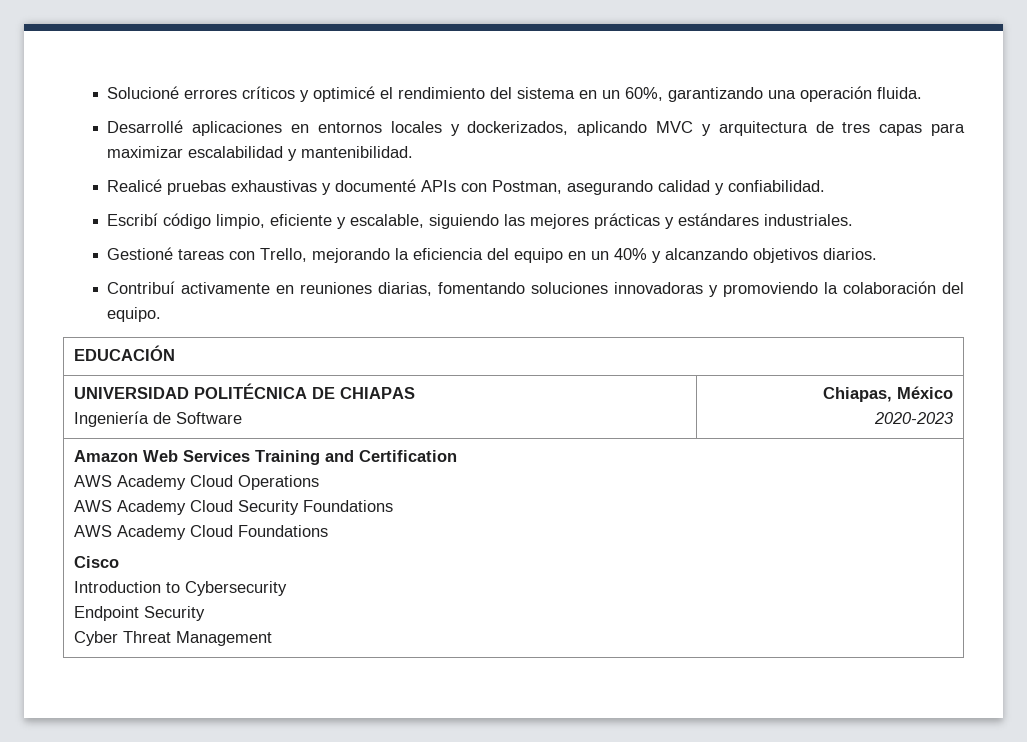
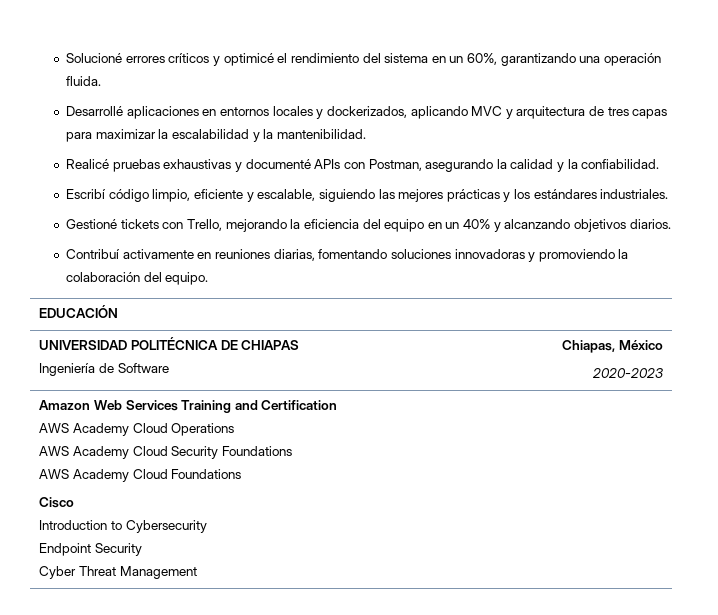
- Desarrollé aplicaciones en entornos locales y dockerizados, aplicando MVC y arquitectura de tres capas para maximizar escalabilidad y mantenibilidad.
+ Desarrollé aplicaciones en entornos locales y dockerizados, aplicando MVC y arquitectura de tres capas para maximizar la escalabilidad y la mantenibilidad.
- Realicé pruebas exhaustivas y documenté APIs con Postman, asegurando calidad y confiabilidad.
+ Realicé pruebas exhaustivas y documenté APIs con Postman, asegurando la calidad y la confiabilidad.
- Escribí código limpio, eficiente y escalable, siguiendo las mejores prácticas y estándares industriales.
+ Escribí código limpio, eficiente y escalable, siguiendo las mejores prácticas y los estándares industriales.
- Gestioné tareas con Trello, mejorando la eficiencia del equipo en un 40% y alcanzando objetivos diarios.
+ Gestioné tickets con Trello, mejorando la eficiencia del equipo en un 40% y alcanzando objetivos diarios.

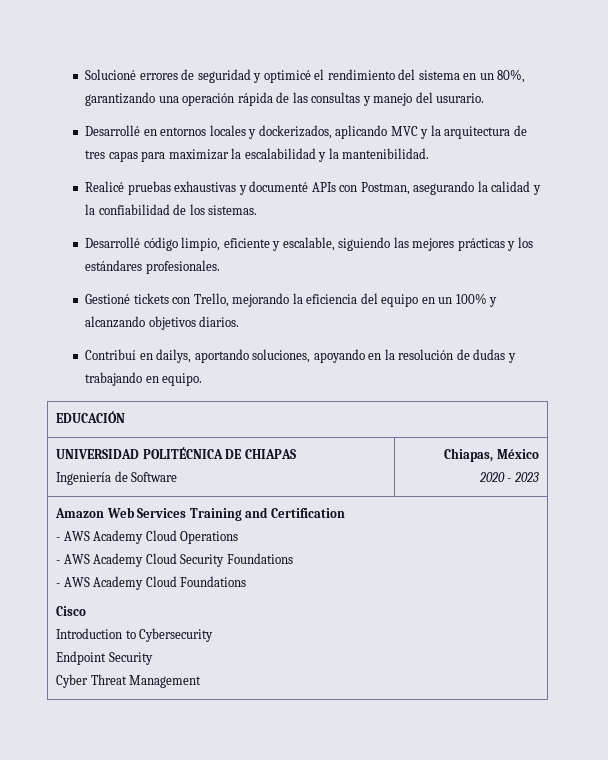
- Solucioné errores críticos y optimicé el rendimiento del sistema en un 60%, garantizando una operación fluida.
- Desarrollé aplicaciones en entornos locales y dockerizados, aplicando MVC y arquitectura de tres capas para maximizar la escalabilidad y la mantenibilidad.
+ Solucioné errores de seguridad y optimicé el rendimiento del sistema en un 80%, garantizando una operación rápida de las consultas y manejo del usurario.
+ Desarrollé en entornos locales y dockerizados, aplicando MVC y la arquitectura de tres capas para maximizar la escalabilidad y la mantenibilidad.
- Realicé pruebas exhaustivas y documenté APIs con Postman, asegurando la calidad y la confiabilidad.
- Escribí código limpio, eficiente y escalable, siguiendo las mejores prácticas y los estándares industriales.
+ Realicé pruebas exhaustivas y documenté APIs con Postman, asegurando la calidad y la confiabilidad de los sistemas.
+ Desarrollé código limpio, eficiente y escalable, siguiendo las mejores prácticas y los estándares profesionales.
- Gestioné tickets con Trello, mejorando la eficiencia del equipo en un 40% y alcanzando objetivos diarios.
+ Gestioné tickets con Trello, mejorando la eficiencia del equipo en un 100% y alcanzando objetivos diarios.
- Contribuí activamente en reuniones diarias, fomentando soluciones innovadoras y promoviendo la colaboración del equipo.
+ Contribuí en dailys, aportando soluciones, apoyando en la resolución de dudas y trabajando en equipo.
  UNIVERSIDAD POLITÉCNICA DE CHIAPAS
  Ingeniería de Software | Chiapas, México
- 2020-2023
+ 2020 - 2023
  Amazon Web Services Training and Certification
- AWS Academy Cloud Operations
- AWS Academy Cloud Security Foundations
- AWS Academy Cloud Foundations
+ - AWS Academy Cloud Operations
+ - AWS Academy Cloud Security Foundations
+ - AWS Academy Cloud Foundations

